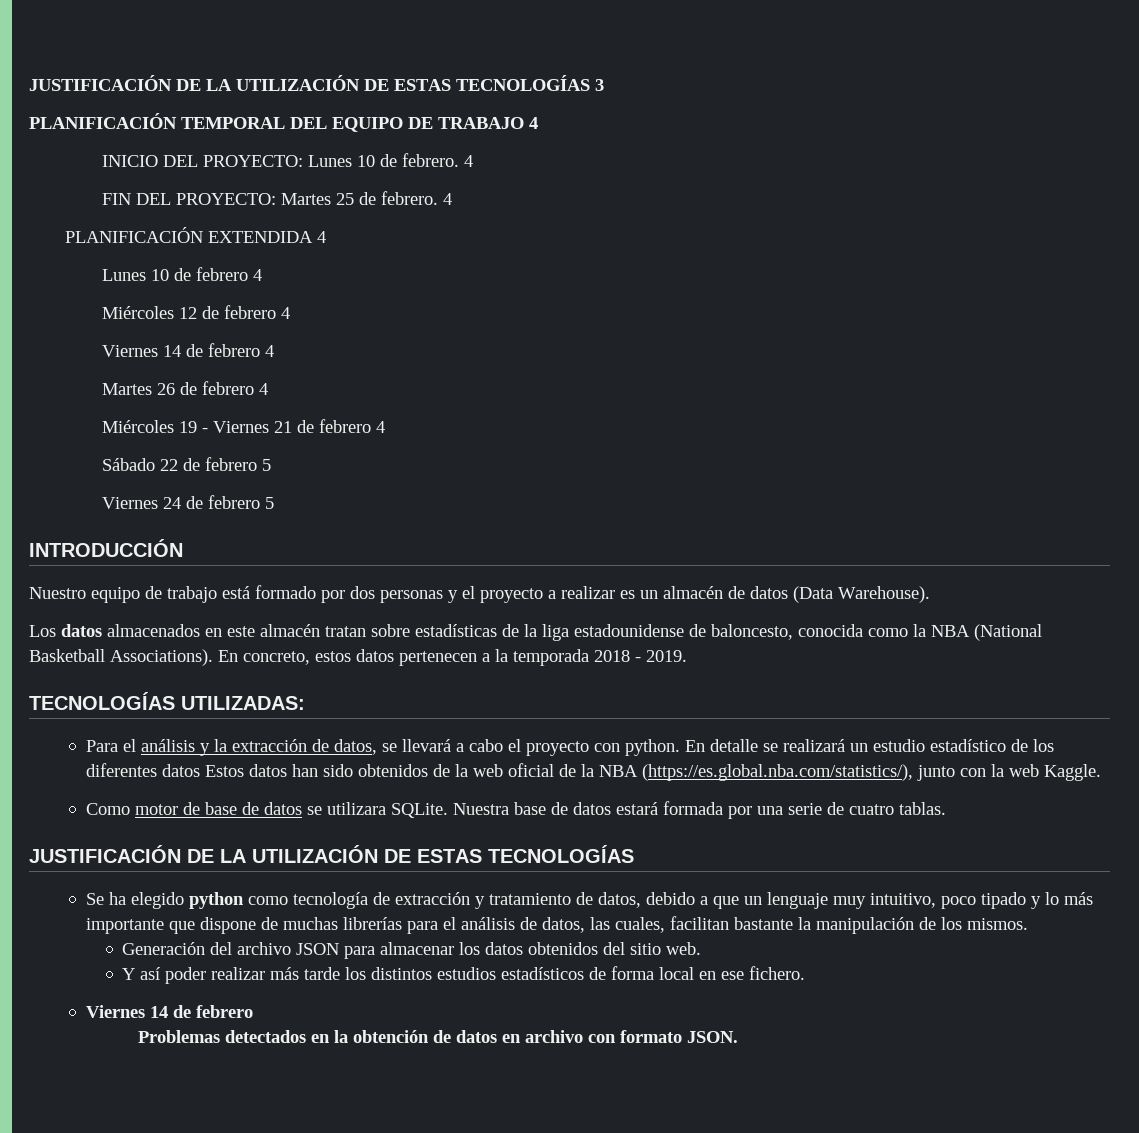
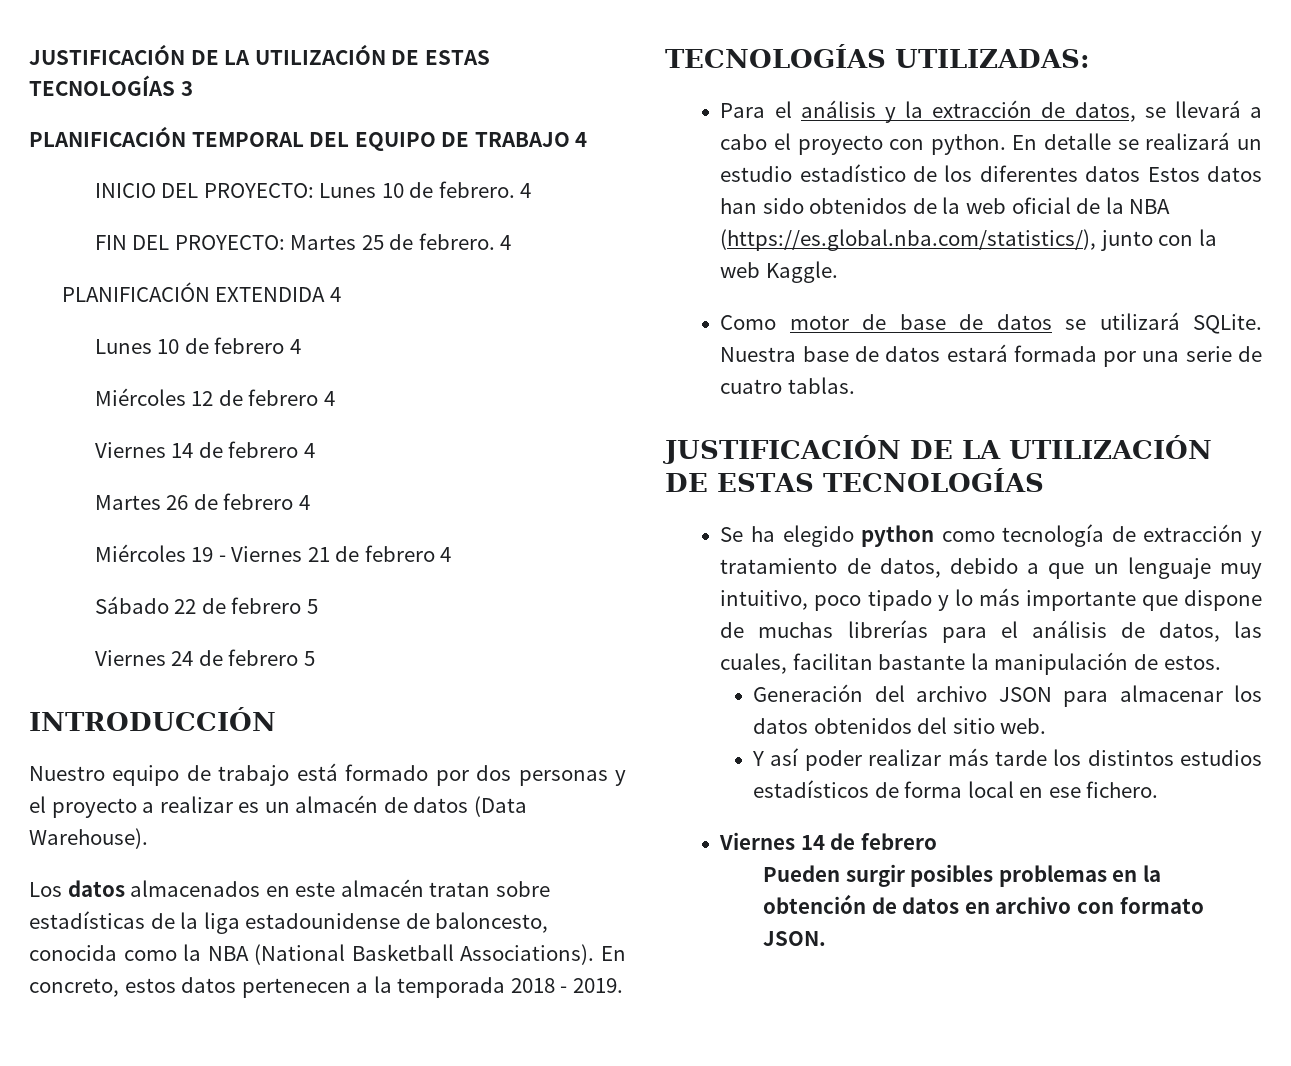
- Como motor de base de datos se utilizara SQLite.
+ Como motor de base de datos se utilizará SQLite.
- Se ha elegido python como tecnología de extracción y tratamiento de datos, debido a que un lenguaje muy intuitivo, poco tipado y lo más importante que dispone de muchas librerías para el análisis de datos, las cuales, facilitan bastante la manipulación de los mismos.
+ Se ha elegido python como tecnología de extracción y tratamiento de datos, debido a que un lenguaje muy intuitivo, poco tipado y lo más importante que dispone de muchas librerías para el análisis de datos, las cuales, facilitan bastante la manipulación de estos.
- Problemas detectados en la obtención de datos en archivo con formato JSON.
+ Pueden surgir posibles problemas en la obtención de datos en archivo con formato JSON.

